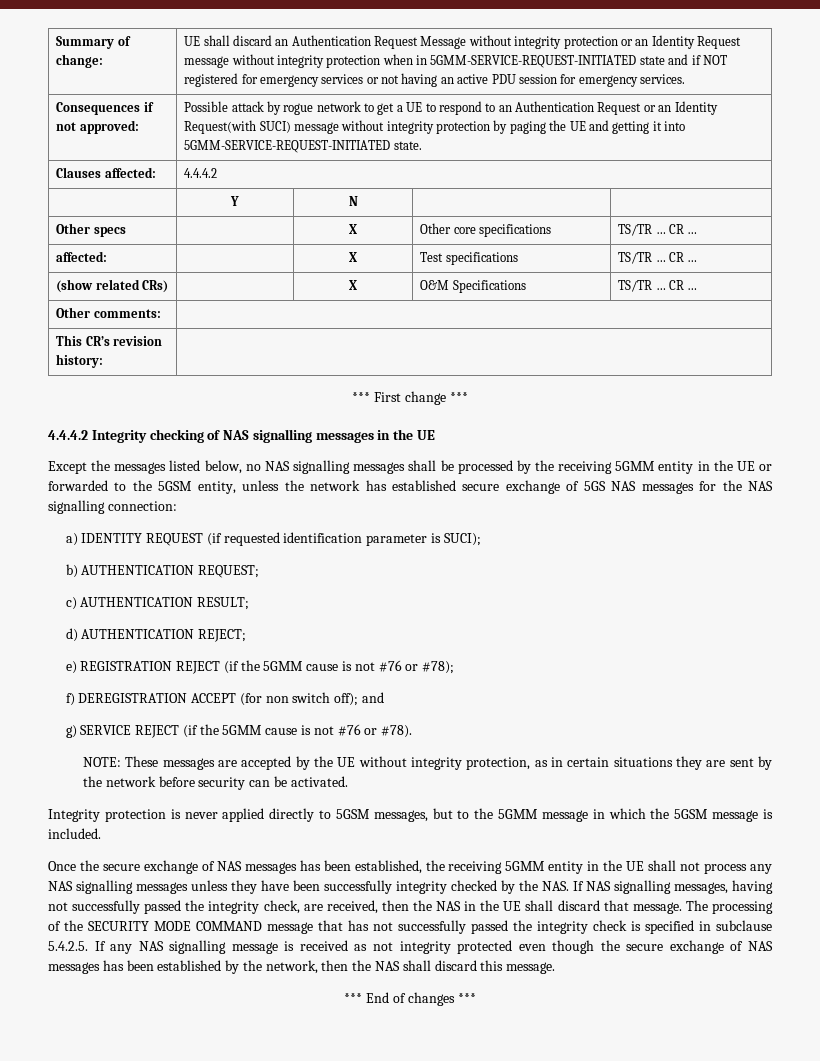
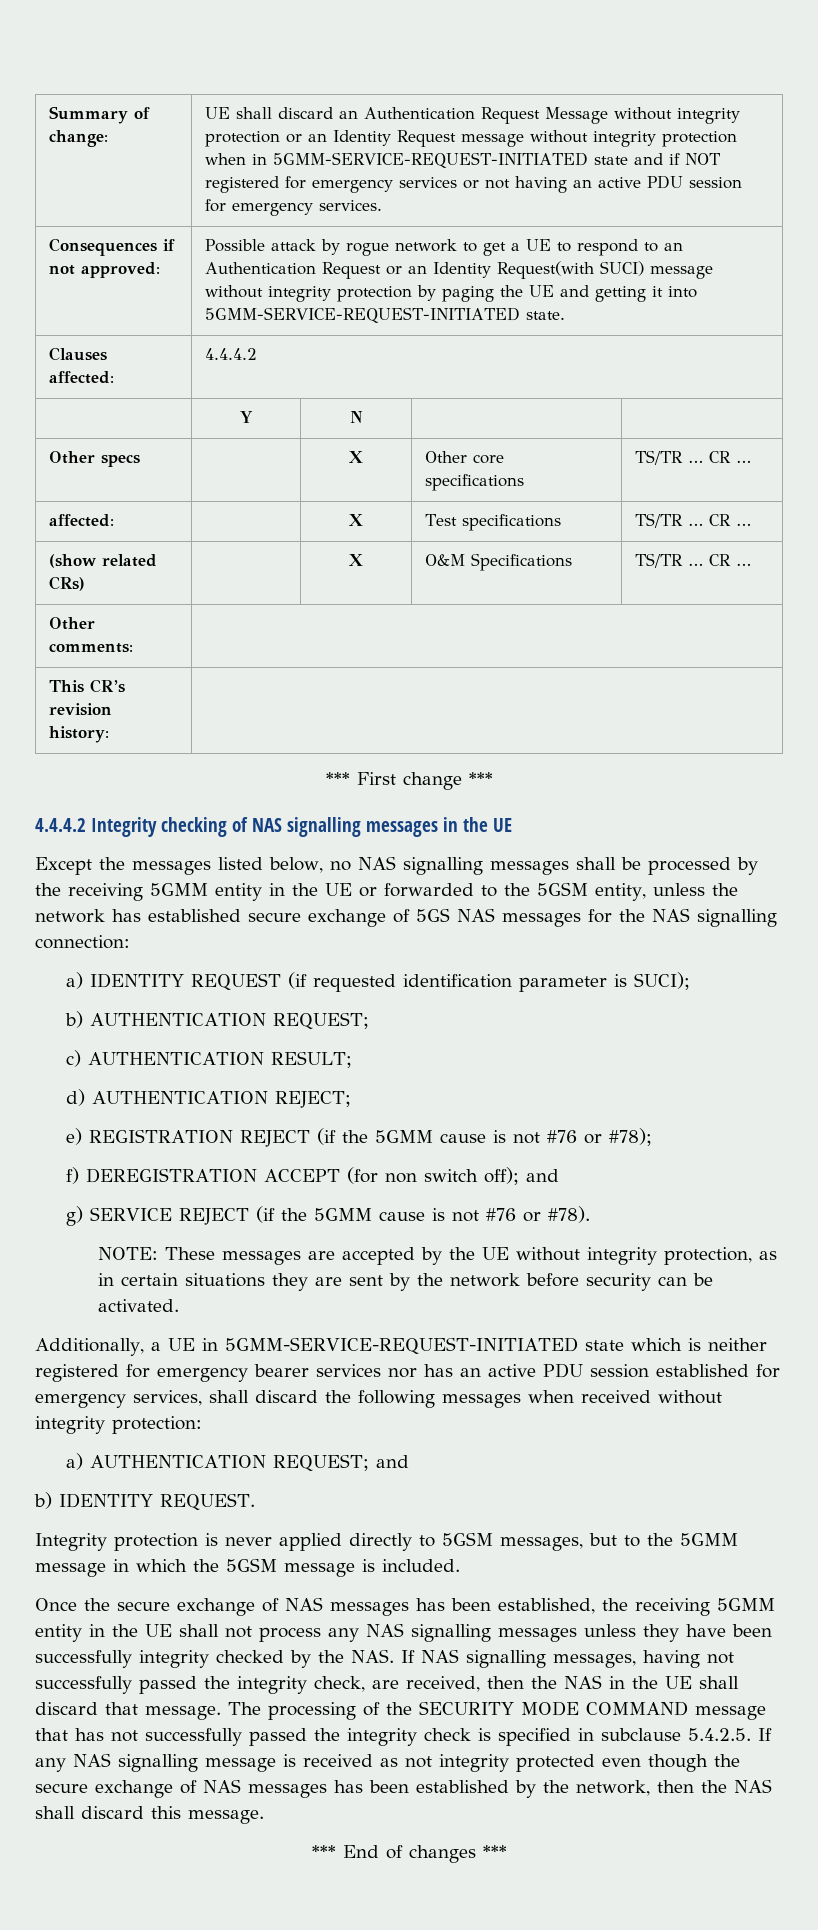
+ Additionally, a UE in 5GMM-SERVICE-REQUEST-INITIATED state which is neither registered for emergency bearer services nor has an active PDU session established for emergency services, shall discard the following messages when received without integrity protection:
+ a) AUTHENTICATION REQUEST; and
+ b) IDENTITY REQUEST.

